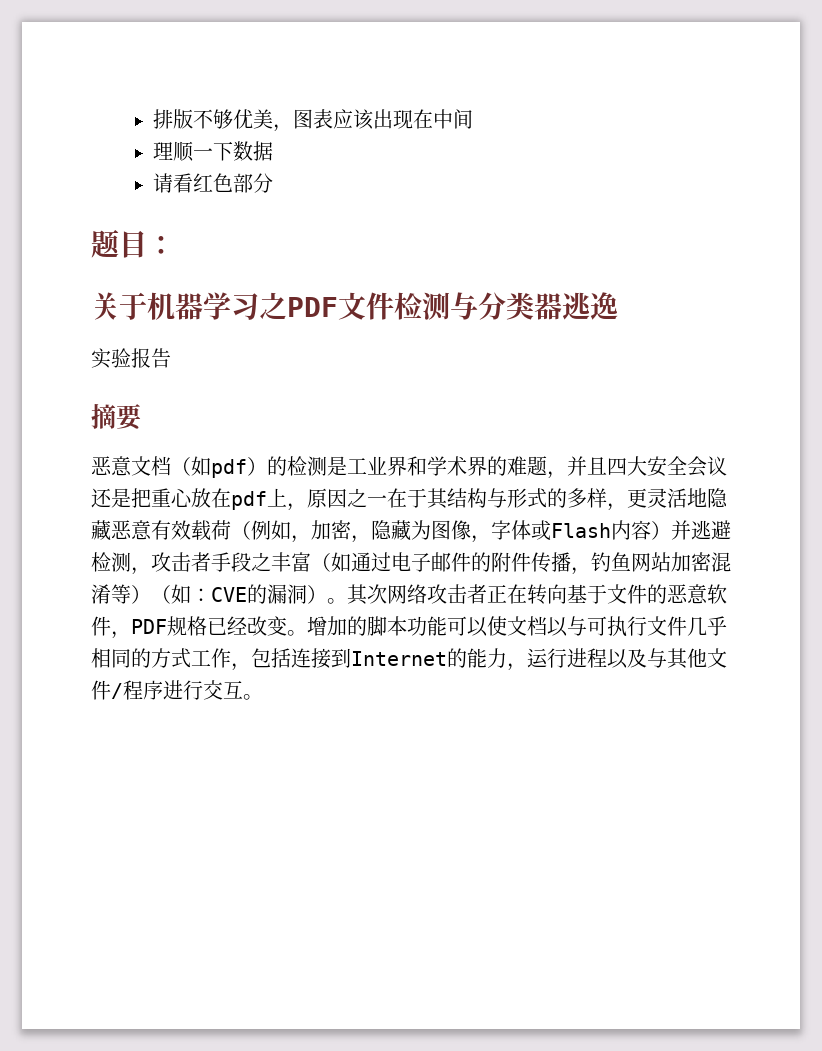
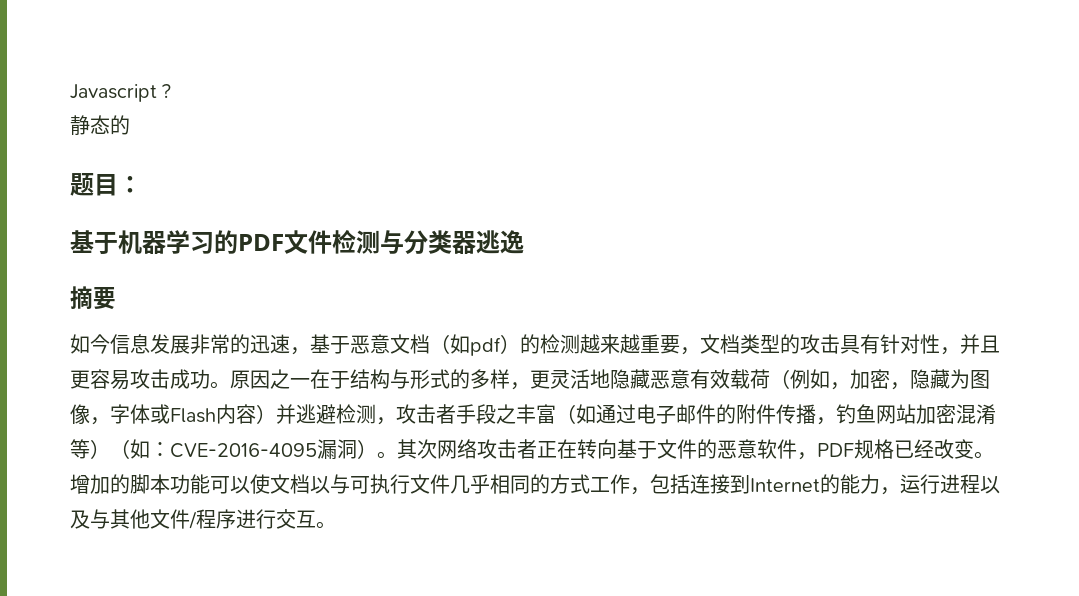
- 排版不够优美，图表应该出现在中间
- 理顺一下数据
- 请看红色部分
+ Javascript ?
+ 静态的
- 关于机器学习之PDF文件检测与分类器逃逸
+ 基于机器学习的PDF文件检测与分类器逃逸
- 实验报告
- 恶意文档（如pdf）的检测是工业界和学术界的难题，并且四大安全会议还是把重心放在pdf上，原因之一在于其结构与形式的多样，更灵活地隐藏恶意有效载荷（例如，加密，隐藏为图像，字体或Flash内容）并逃避检测，攻击者手段之丰富（如通过电子邮件的附件传播，钓鱼网站加密混淆等）（如：CVE的漏洞）。
+ 如今信息发展非常的迅速，基于恶意文档（如pdf）的检测越来越重要，文档类型的攻击具有针对性，并且更容易攻击成功。原因之一在于结构与形式的多样，更灵活地隐藏恶意有效载荷（例如，加密，隐藏为图像，字体或Flash内容）并逃避检测，攻击者手段之丰富（如通过电子邮件的附件传播，钓鱼网站加密混淆等）（如：CVE-2016-4095漏洞）。

